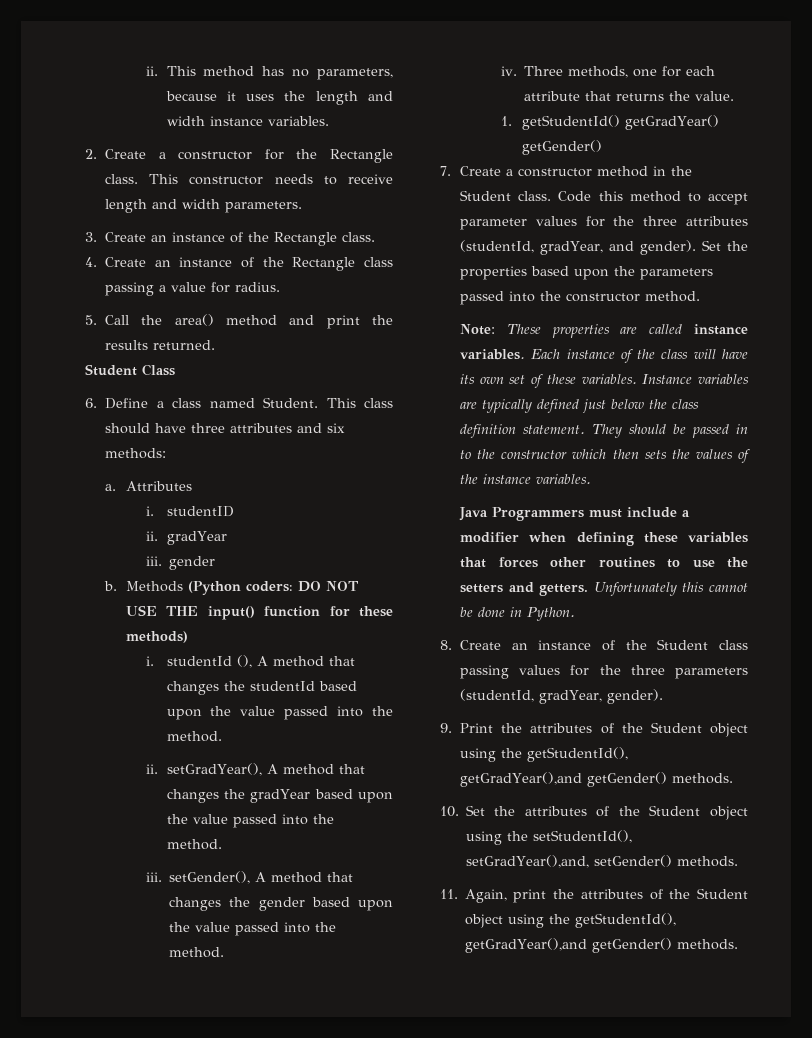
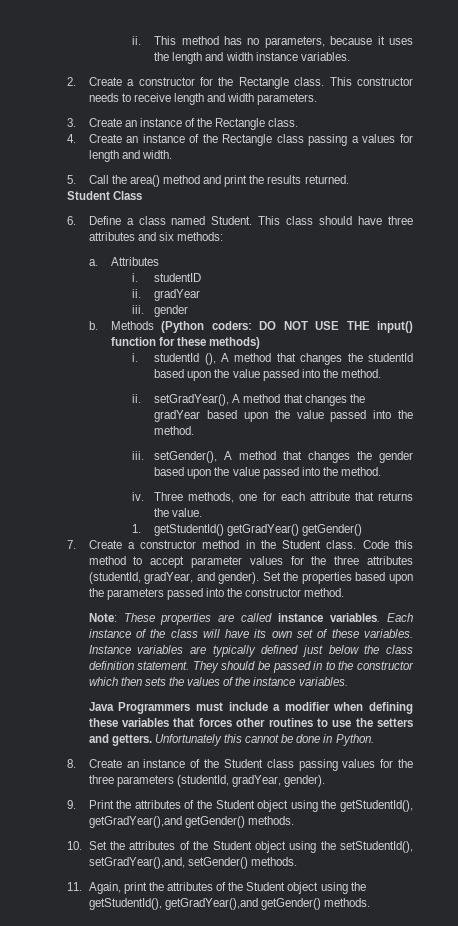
- 4. Create an instance of the Rectangle class passing a value for radius.
+ 4. Create an instance of the Rectangle class passing a values for length and width.

